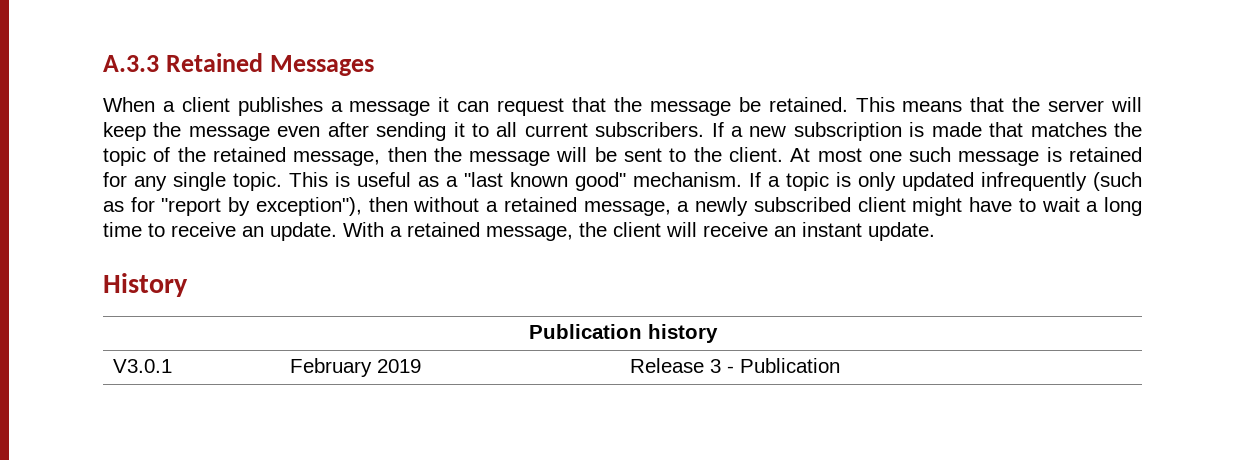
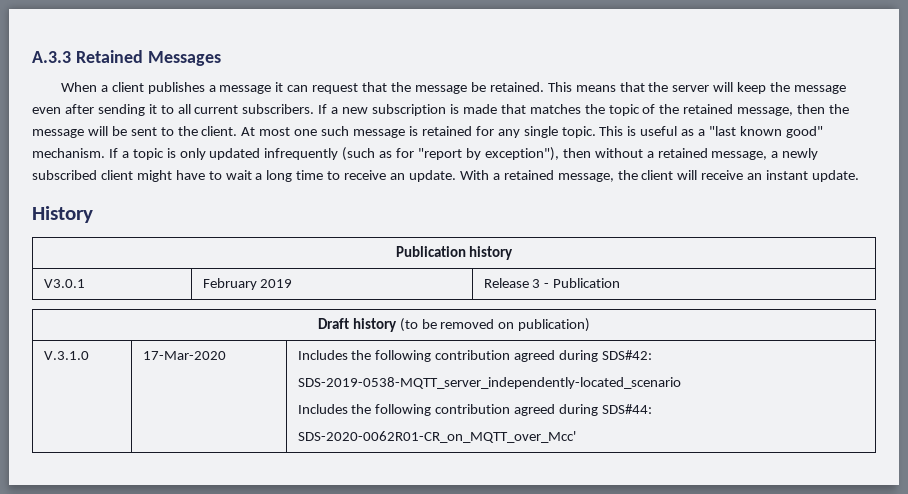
+ Draft history (to be removed on publication)
+ V.3.1.0 | 17-Mar-2020 | Includes the following contribution agreed during SDS#42:
+ SDS-2019-0538-MQTT_server_independently-located_scenario
+ Includes the following contribution agreed during SDS#44:
+ SDS-2020-0062R01-CR_on_MQTT_over_Mcc'

